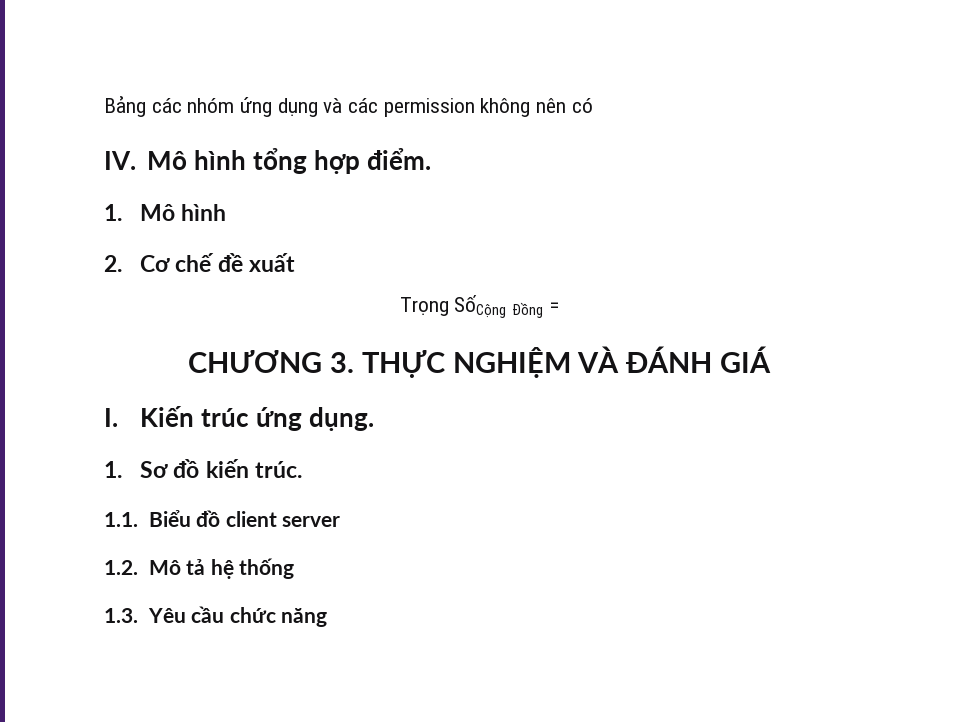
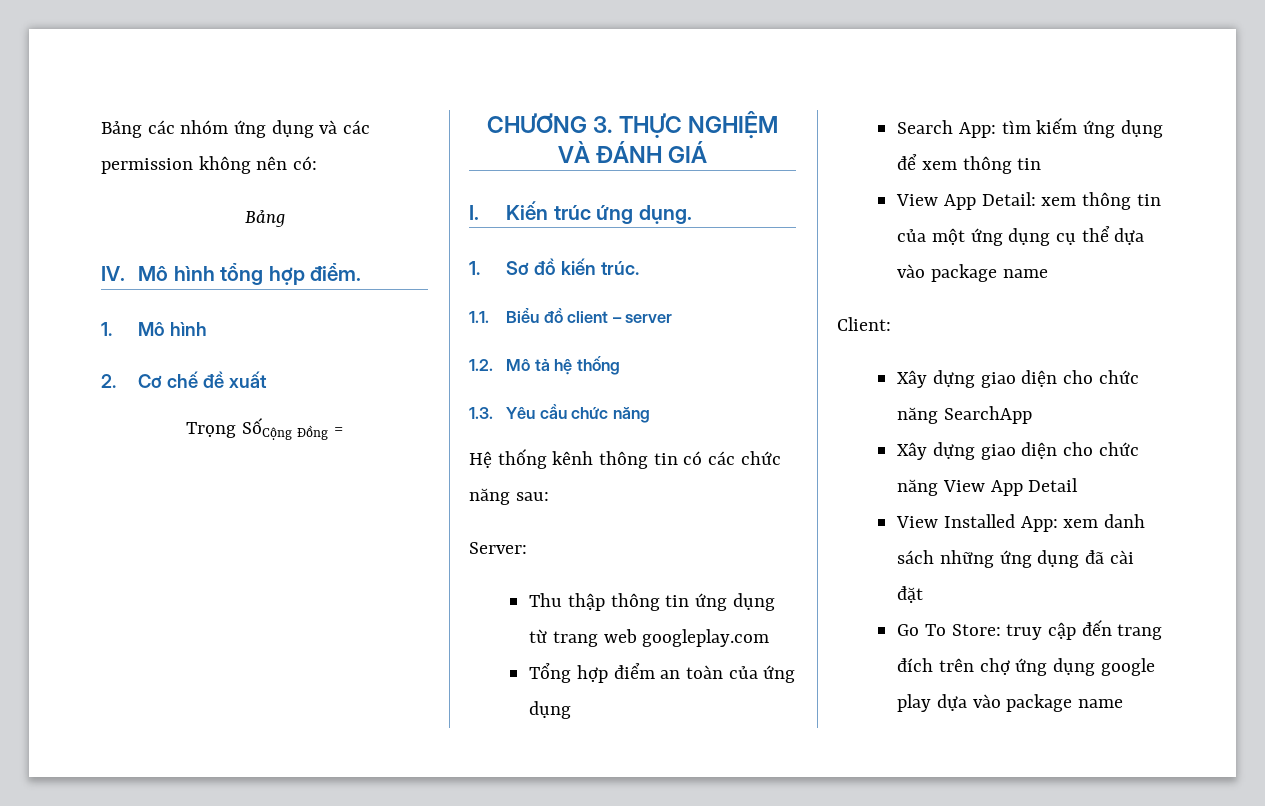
- Bảng các nhóm ứng dụng và các permission không nên có
+ Bảng các nhóm ứng dụng và các permission không nên có:
+ Bảng
- 1.1. Biểu đồ client server
+ 1.1. Biểu đồ client – server
+ Hệ thống kênh thông tin có các chức năng sau:
+ Server:
+ Thu thập thông tin ứng dụng từ trang web googleplay.com
+ Tổng hợp điểm an toàn của ứng dụng
+ Search App: tìm kiếm ứng dụng để xem thông tin
+ View App Detail: xem thông tin của một ứng dụng cụ thể dựa vào package name
+ Client:
+ Xây dựng giao diện cho chức năng SearchApp
+ Xây dựng giao diện cho chức năng View App Detail
+ View Installed App: xem danh sách những ứng dụng đã cài đặt
+ Go To Store: truy cập đến trang đích trên chợ ứng dụng google play dựa vào package name

